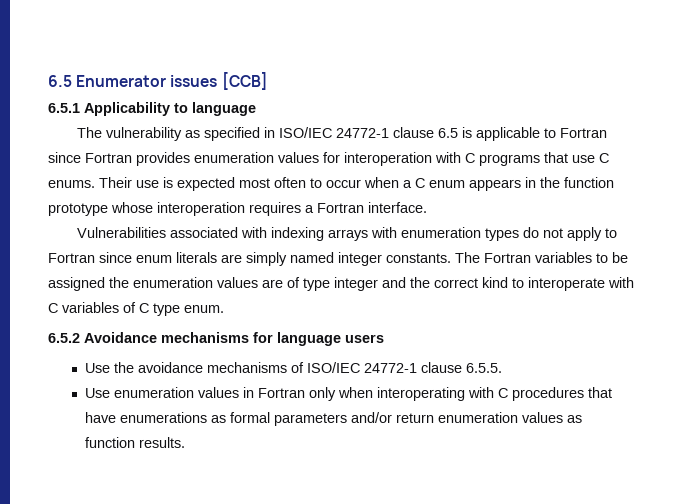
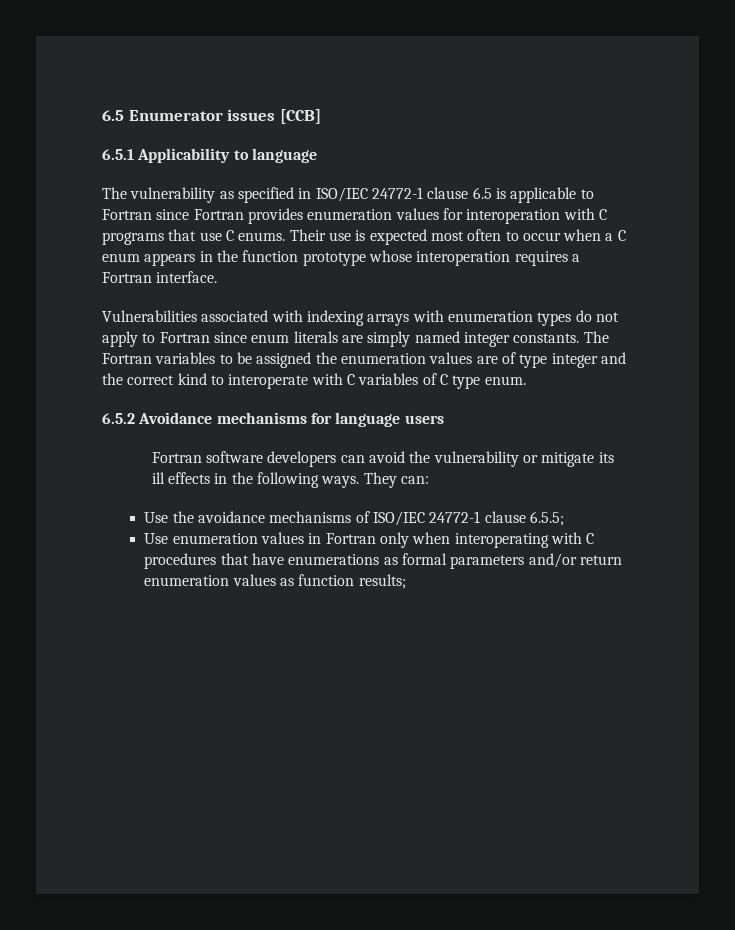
+ Fortran software developers can avoid the vulnerability or mitigate its ill effects in the following ways. They can:
- Use the avoidance mechanisms of ISO/IEC 24772-1 clause 6.5.5.
+ Use the avoidance mechanisms of ISO/IEC 24772-1 clause 6.5.5;
- Use enumeration values in Fortran only when interoperating with C procedures that have enumerations as formal parameters and/or return enumeration values as function results.
+ Use enumeration values in Fortran only when interoperating with C procedures that have enumerations as formal parameters and/or return enumeration values as function results;

